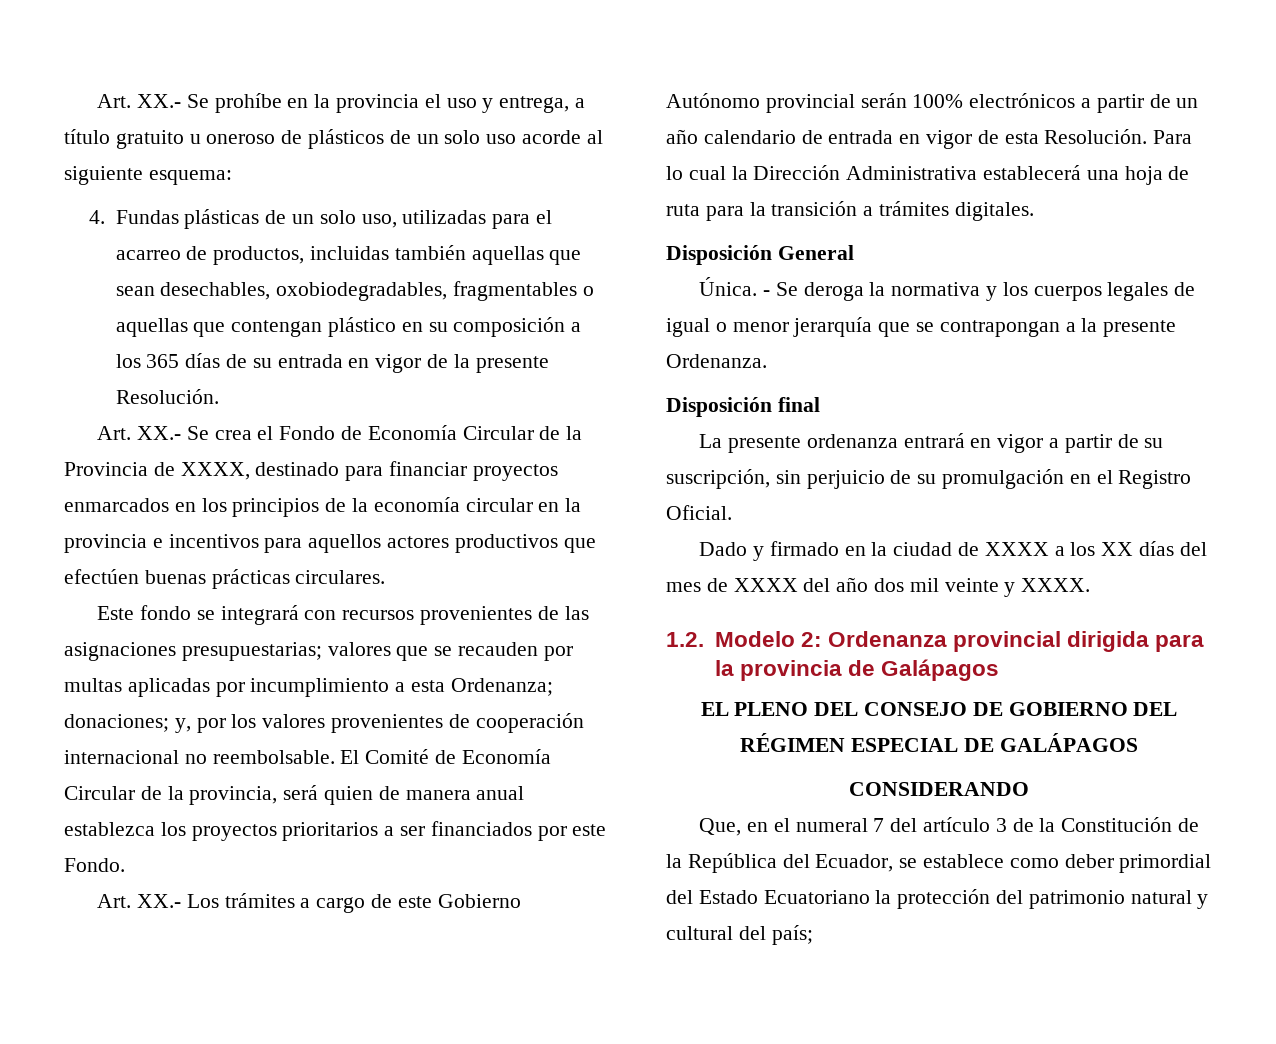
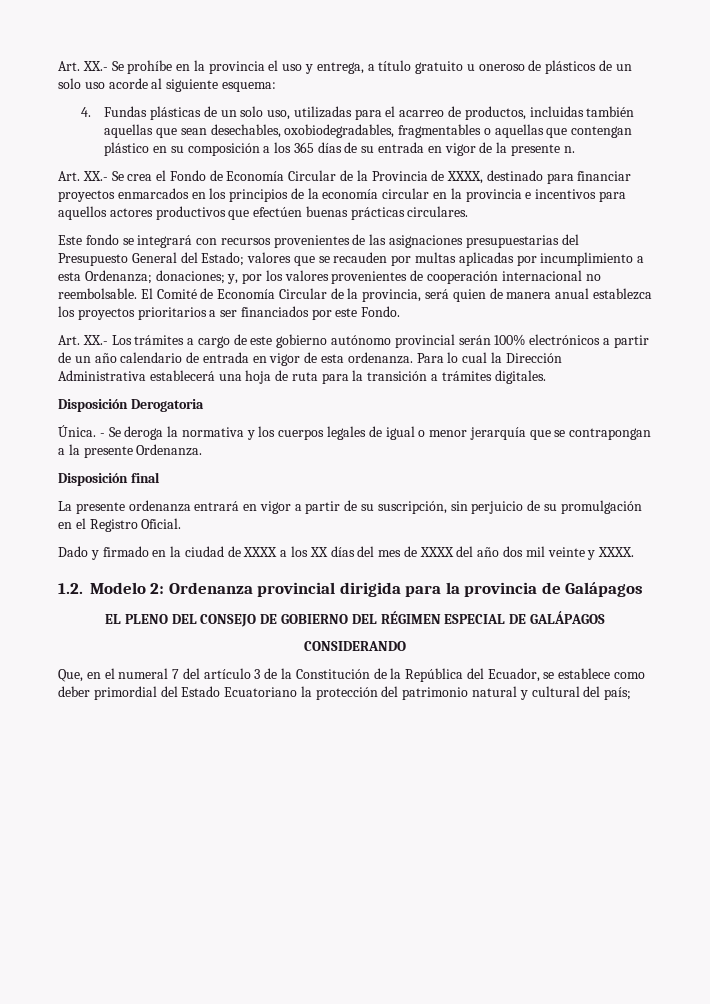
- 4. Fundas plásticas de un solo uso, utilizadas para el acarreo de productos, incluidas también aquellas que sean desechables, oxobiodegradables, fragmentables o aquellas que contengan plástico en su composición a los 365 días de su entrada en vigor de la presente Resolución.
+ 4. Fundas plásticas de un solo uso, utilizadas para el acarreo de productos, incluidas también aquellas que sean desechables, oxobiodegradables, fragmentables o aquellas que contengan plástico en su composición a los 365 días de su entrada en vigor de la presente n.
- Este fondo se integrará con recursos provenientes de las asignaciones presupuestarias; valores que se recauden por multas aplicadas por incumplimiento a esta Ordenanza; donaciones; y, por los valores provenientes de cooperación internacional no reembolsable.
+ Este fondo se integrará con recursos provenientes de las asignaciones presupuestarias del Presupuesto General del Estado; valores que se recauden por multas aplicadas por incumplimiento a esta Ordenanza; donaciones; y, por los valores provenientes de cooperación internacional no reembolsable.
- Art. XX.- Los trámites a cargo de este Gobierno Autónomo provincial serán 100% electrónicos a partir de un año calendario de entrada en vigor de esta Resolución.
+ Art. XX.- Los trámites a cargo de este gobierno autónomo provincial serán 100% electrónicos a partir de un año calendario de entrada en vigor de esta ordenanza.
- Disposición General
+ Disposición Derogatoria

